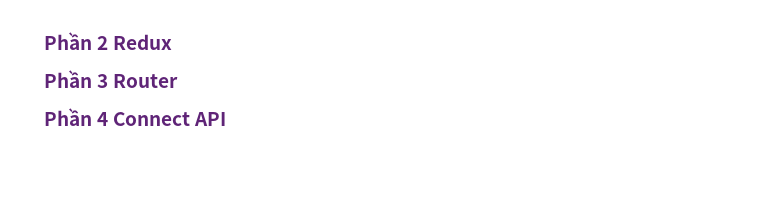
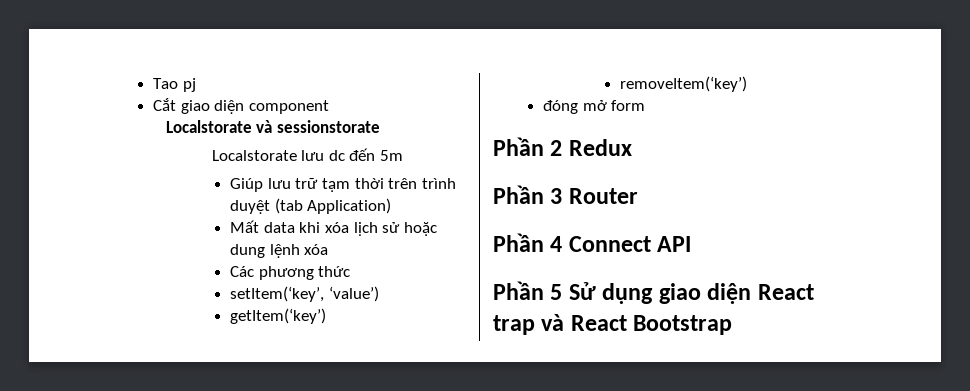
+ Tao pj
+ Cắt giao diện component
+ Localstorate và sessionstorate
+ Localstorate lưu dc đến 5m
+ Giúp lưu trữ tạm thời trên trình duyệt (tab Application)
+ Mất data khi xóa lịch sử hoặc dung lệnh xóa
+ Các phương thức
+ setItem(‘key’, ‘value’)
+ getItem(‘key’)
+ removeItem(‘key’)
+ đóng mở form
+ Phần 5 Sử dụng giao diện React trap và React Bootstrap

